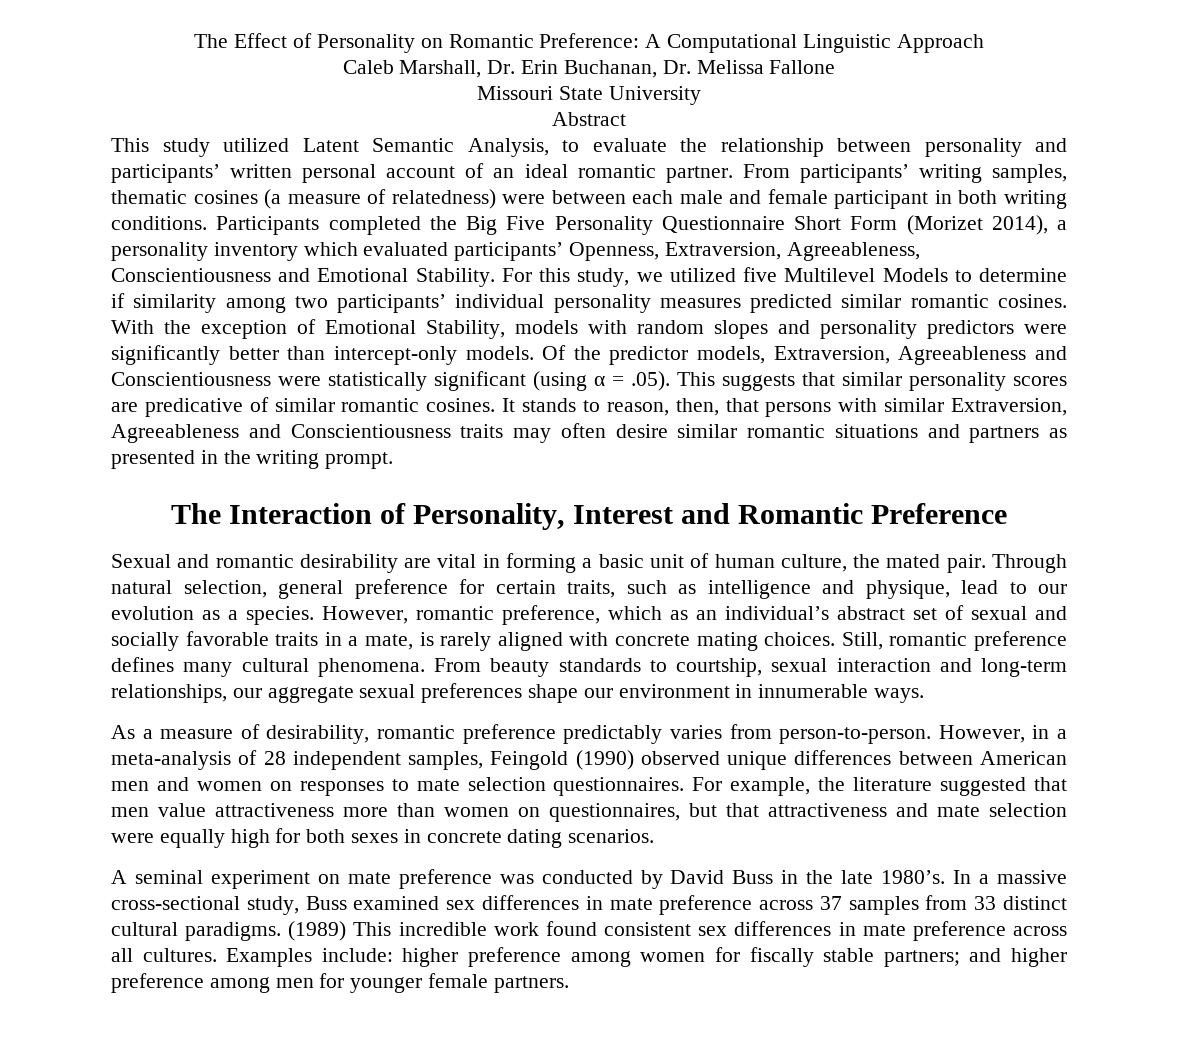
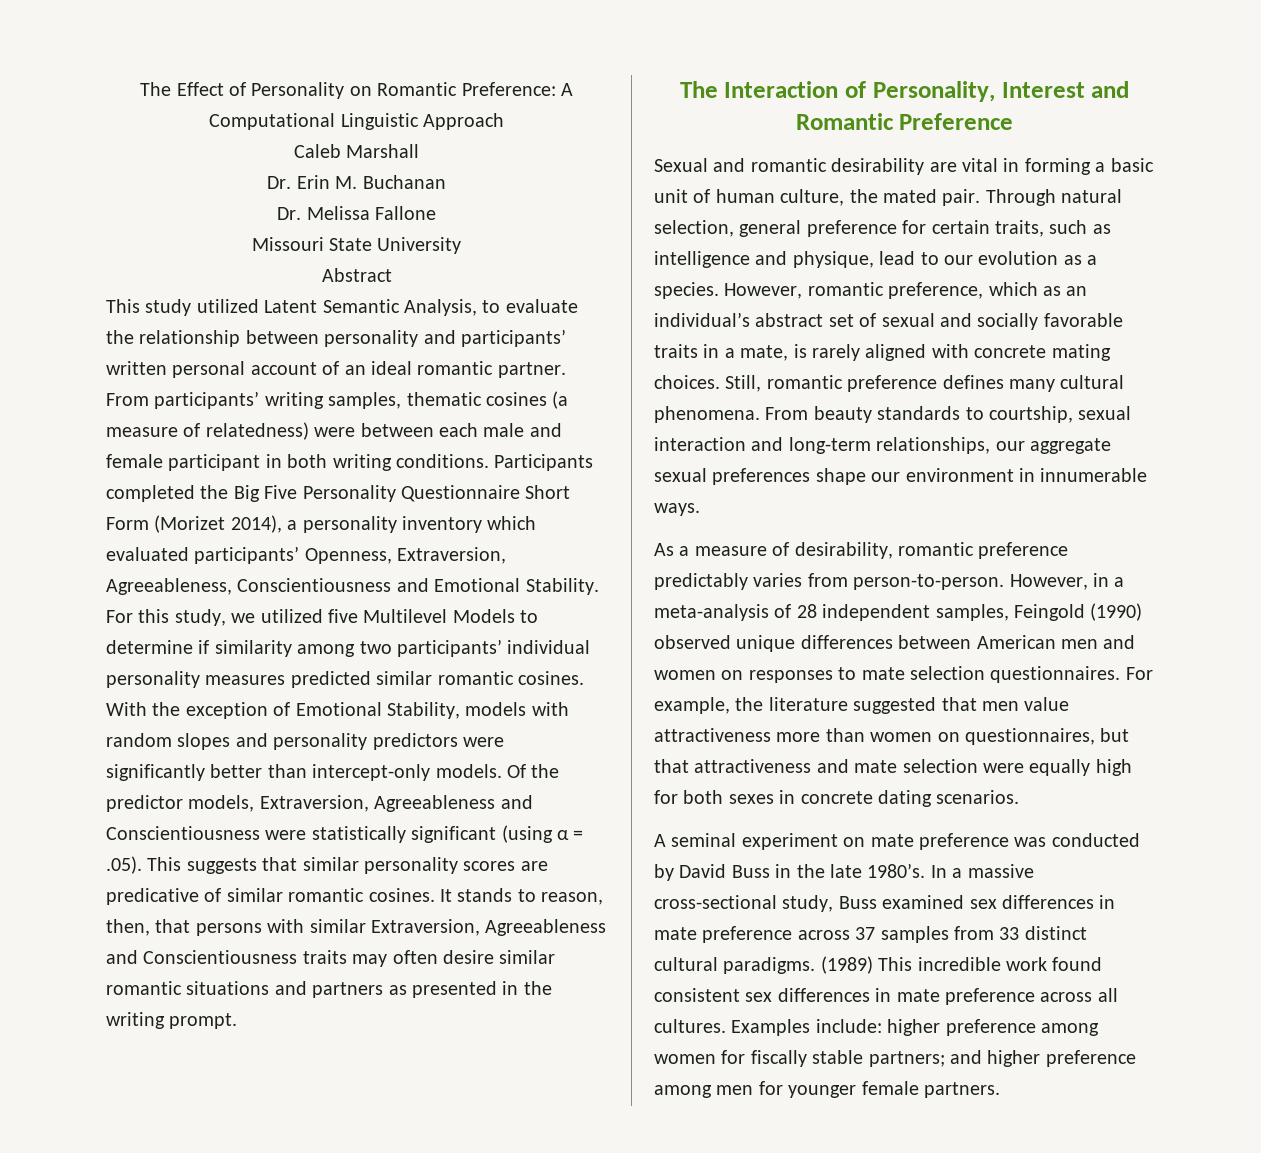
- Caleb Marshall, Dr. Erin Buchanan, Dr. Melissa Fallone
+ Caleb Marshall
+ Dr. Erin M. Buchanan
+ Dr. Melissa Fallone

